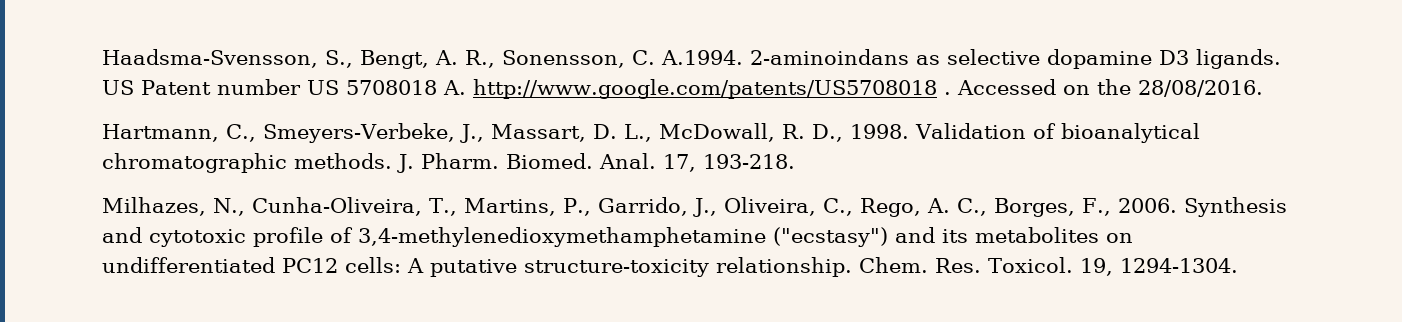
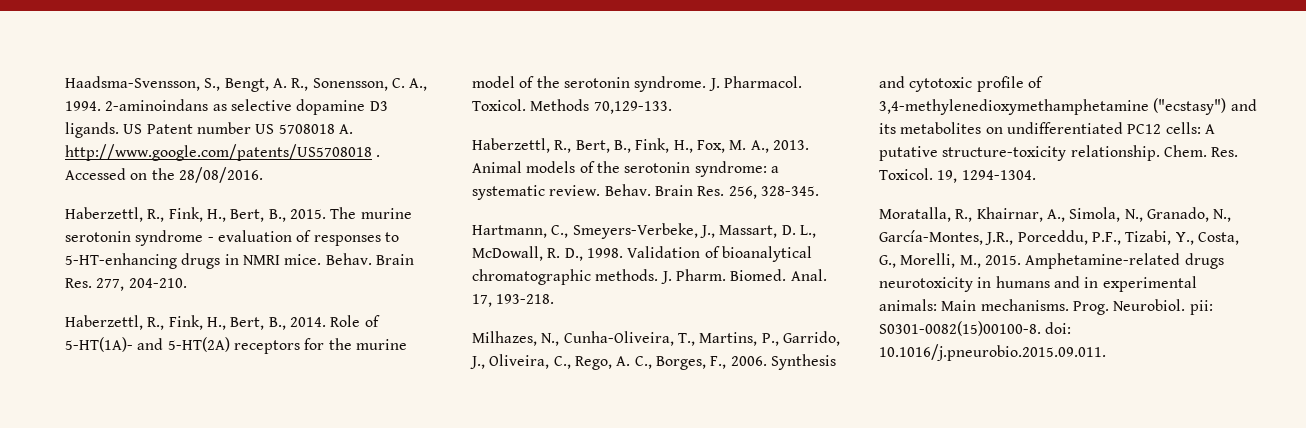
- Haadsma-Svensson, S., Bengt, A. R., Sonensson, C. A.1994. 2-aminoindans as selective dopamine D3 ligands.
+ Haadsma-Svensson, S., Bengt, A. R., Sonensson, C. A., 1994. 2-aminoindans as selective dopamine D3 ligands.
+ Haberzettl, R., Fink, H., Bert, B., 2015. The murine serotonin syndrome - evaluation of responses to 5-HT-enhancing drugs in NMRI mice. Behav. Brain Res. 277, 204-210.
+ Haberzettl, R., Fink, H., Bert, B., 2014. Role of 5-HT(1A)- and 5-HT(2A) receptors for the murine model of the serotonin syndrome. J. Pharmacol. Toxicol. Methods 70,129-133.
+ Haberzettl, R., Bert, B., Fink, H., Fox, M. A., 2013. Animal models of the serotonin syndrome: a systematic review. Behav. Brain Res. 256, 328-345.
+ Moratalla, R., Khairnar, A., Simola, N., Granado, N., García-Montes, J.R., Porceddu, P.F., Tizabi, Y., Costa, G., Morelli, M., 2015. Amphetamine-related drugs neurotoxicity in humans and in experimental animals: Main mechanisms. Prog. Neurobiol. pii: S0301-0082(15)00100-8. doi: 10.1016/j.pneurobio.2015.09.011.

